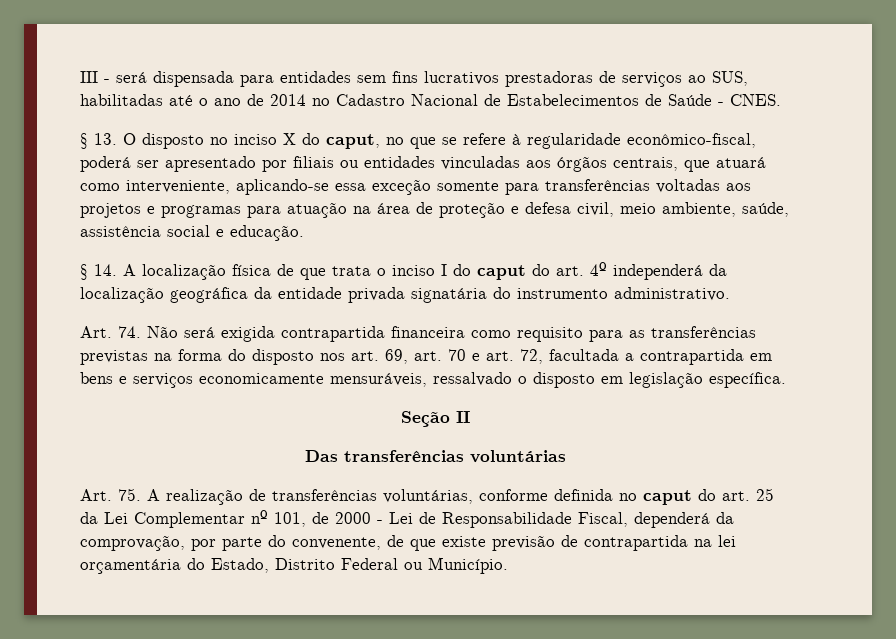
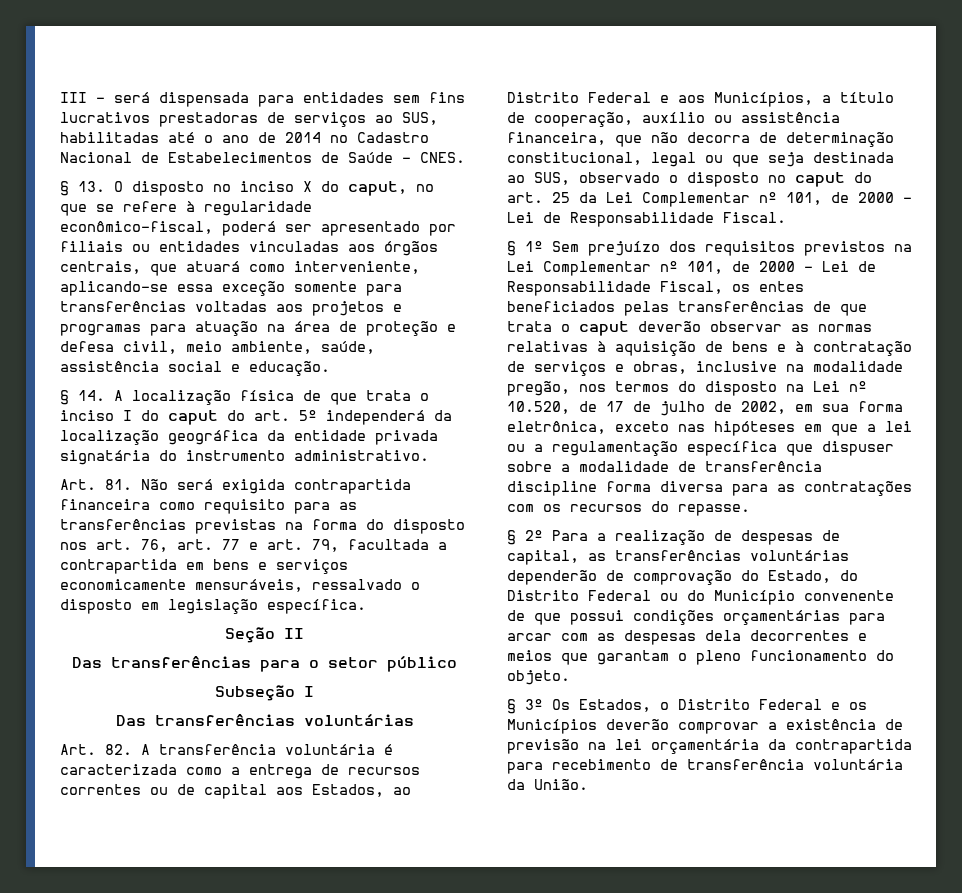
- § 14. A localização física de que trata o inciso I do caput do art. 4º independerá da localização geográfica da entidade privada signatária do instrumento administrativo.
+ § 14. A localização física de que trata o inciso I do caput do art. 5º independerá da localização geográfica da entidade privada signatária do instrumento administrativo.
- Art. 74. Não será exigida contrapartida financeira como requisito para as transferências previstas na forma do disposto nos art. 69, art. 70 e art. 72, facultada a contrapartida em bens e serviços economicamente mensuráveis, ressalvado o disposto em legislação específica.
+ Art. 81. Não será exigida contrapartida financeira como requisito para as transferências previstas na forma do disposto nos art. 76, art. 77 e art. 79, facultada a contrapartida em bens e serviços economicamente mensuráveis, ressalvado o disposto em legislação específica.
+ Das transferências para o setor público
+ Subseção I
  Das transferências voluntárias
- Art. 75. A realização de transferências voluntárias, conforme definida no caput do art. 25 da Lei Complementar nº 101, de 2000 - Lei de Responsabilidade Fiscal, dependerá da comprovação, por parte do convenente, de que existe previsão de contrapartida na lei orçamentária do Estado, Distrito Federal ou Município.
+ Art. 82. A transferência voluntária é caracterizada como a entrega de recursos correntes ou de capital aos Estados, ao Distrito Federal e aos Municípios, a título de cooperação, auxílio ou assistência financeira, que não decorra de determinação constitucional, legal ou que seja destinada ao SUS, observado o disposto no caput do art. 25 da Lei Complementar nº 101, de 2000 - Lei de Responsabilidade Fiscal.
+ § 1º Sem prejuízo dos requisitos previstos na Lei Complementar nº 101, de 2000 - Lei de Responsabilidade Fiscal, os entes beneficiados pelas transferências de que trata o caput deverão observar as normas relativas à aquisição de bens e à contratação de serviços e obras, inclusive na modalidade pregão, nos termos do disposto na Lei nº 10.520, de 17 de julho de 2002, em sua forma eletrônica, exceto nas hipóteses em que a lei ou a regulamentação específica que dispuser sobre a modalidade de transferência discipline forma diversa para as contratações com os recursos do repasse.
+ § 2º Para a realização de despesas de capital, as transferências voluntárias dependerão de comprovação do Estado, do Distrito Federal ou do Município convenente de que possui condições orçamentárias para arcar com as despesas dela decorrentes e meios que garantam o pleno funcionamento do objeto.
+ § 3º Os Estados, o Distrito Federal e os Municípios deverão comprovar a existência de previsão na lei orçamentária da contrapartida para recebimento de transferência voluntária da União.

